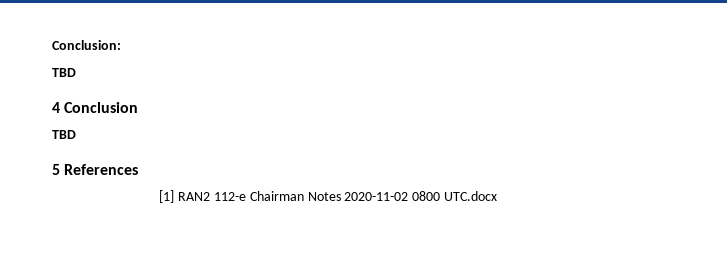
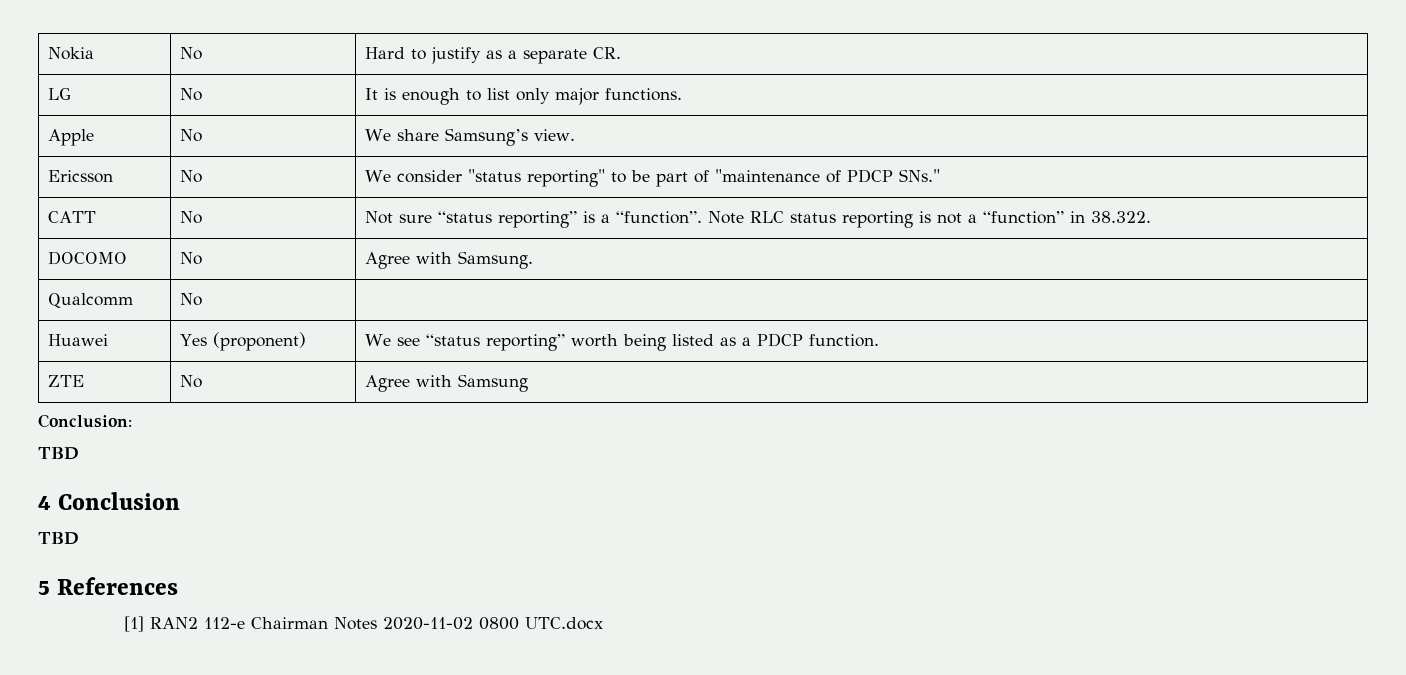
+ Nokia | No | Hard to justify as a separate CR.
+ LG | No | It is enough to list only major functions.
+ Apple | No | We share Samsung’s view.
+ Ericsson | No | We consider "status reporting" to be part of "maintenance of PDCP SNs."
+ CATT | No | Not sure “status reporting” is a “function”. Note RLC status reporting is not a “function” in 38.322.
+ DOCOMO | No | Agree with Samsung.
+ Qualcomm | No |
+ Huawei | Yes (proponent) | We see “status reporting” worth being listed as a PDCP function.
+ ZTE | No | Agree with Samsung

